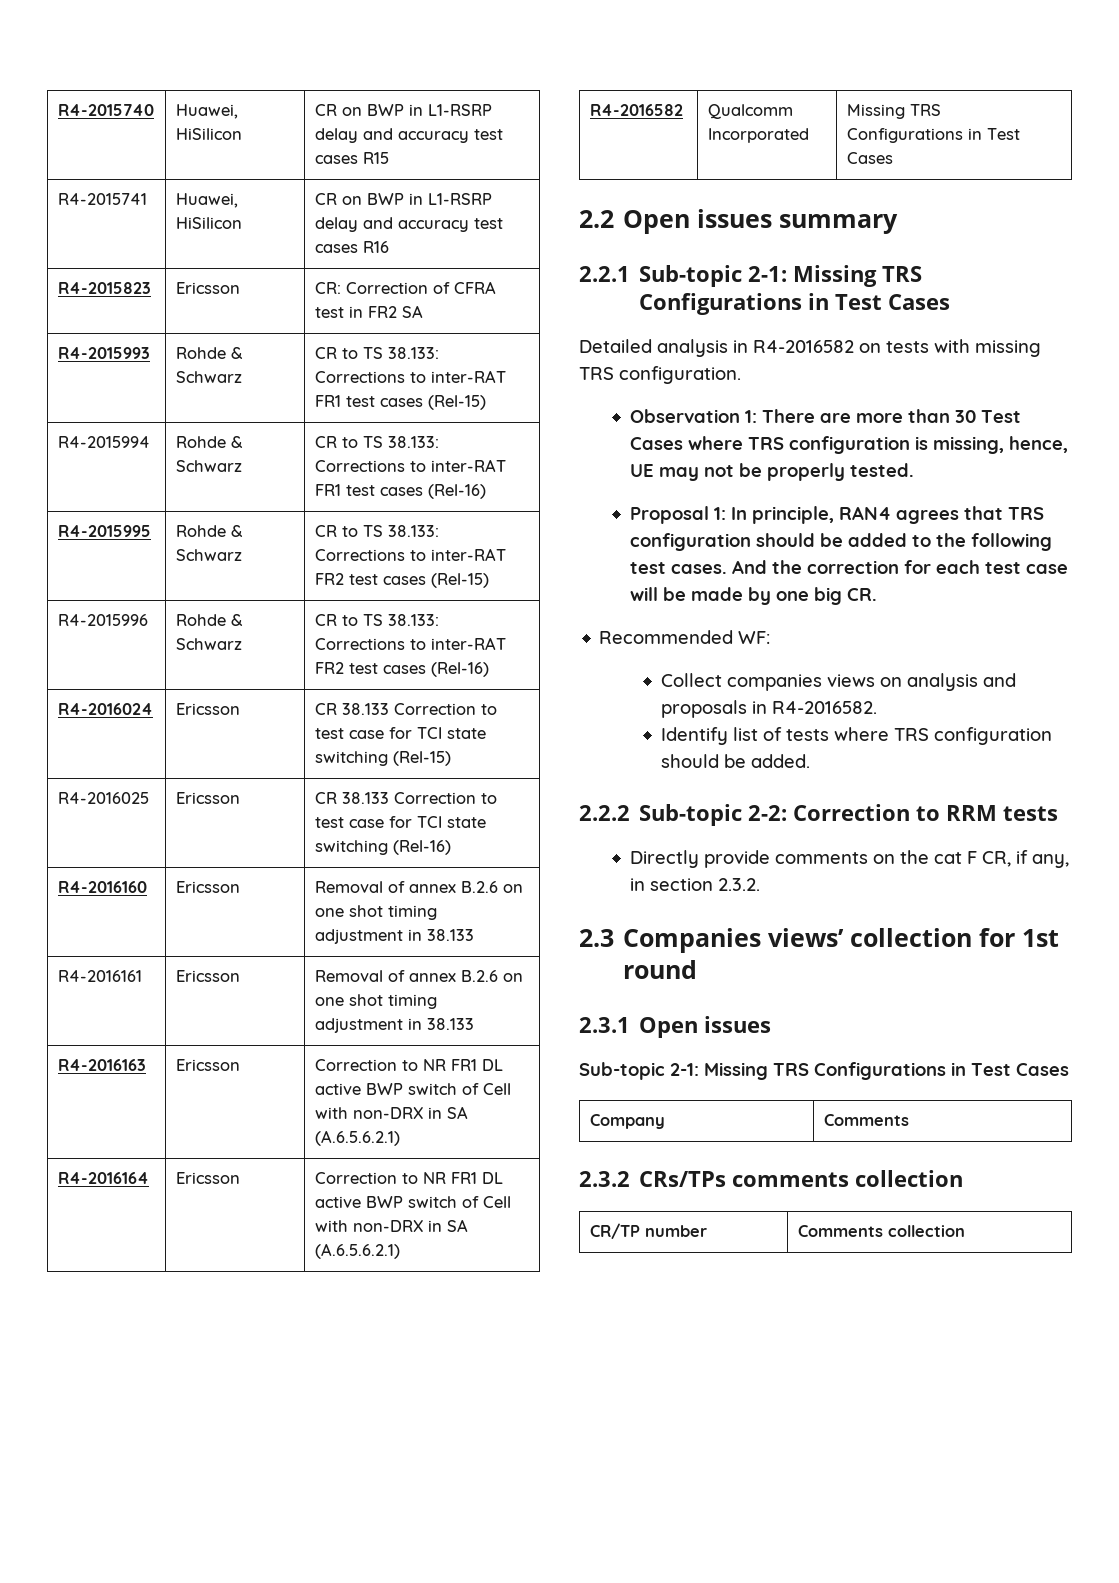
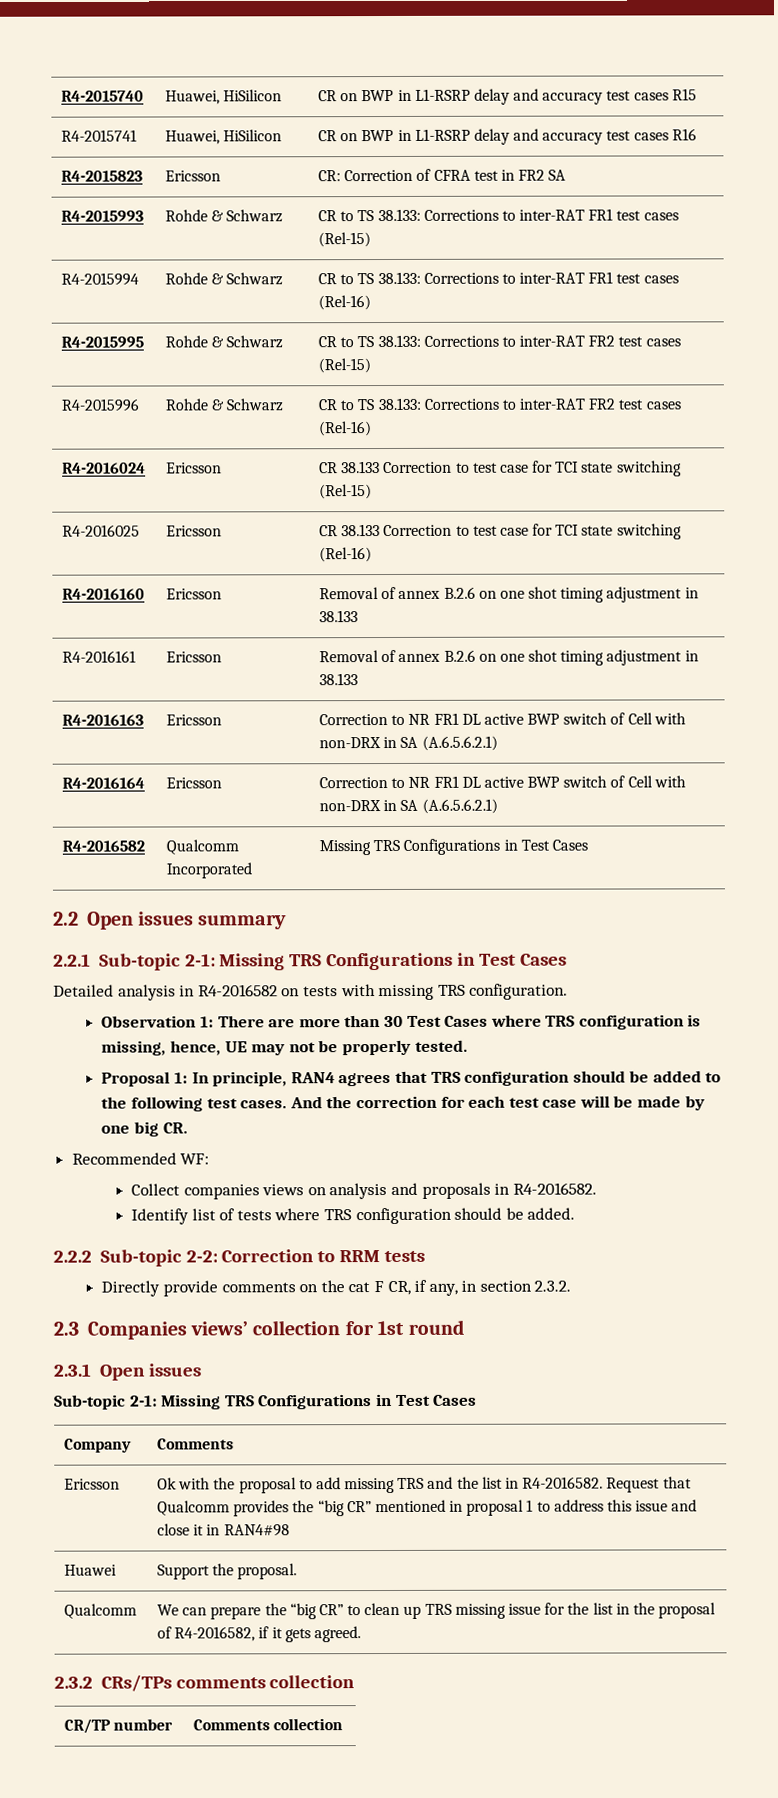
+ Ericsson | Ok with the proposal to add missing TRS and the list in R4-2016582. Request that Qualcomm provides the “big CR” mentioned in proposal 1 to address this issue and close it in RAN4#98
+ Huawei | Support the proposal.
+ Qualcomm | We can prepare the “big CR” to clean up TRS missing issue for the list in the proposal of R4-2016582, if it gets agreed.

